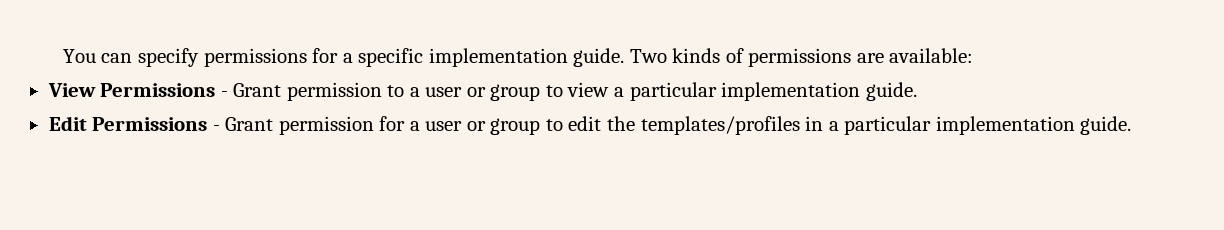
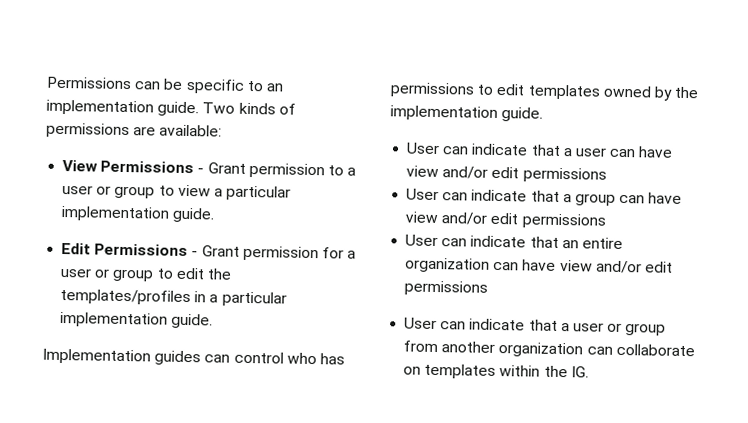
- You can specify permissions for a specific implementation guide.
+ Permissions can be specific to an implementation guide.
+ Implementation guides can control who has permissions to edit templates owned by the implementation guide.
+ User can indicate that a user can have view and/or edit permissions
+ User can indicate that a group can have view and/or edit permissions
+ User can indicate that an entire organization can have view and/or edit permissions
+ User can indicate that a user or group from another organization can collaborate on templates within the IG.

